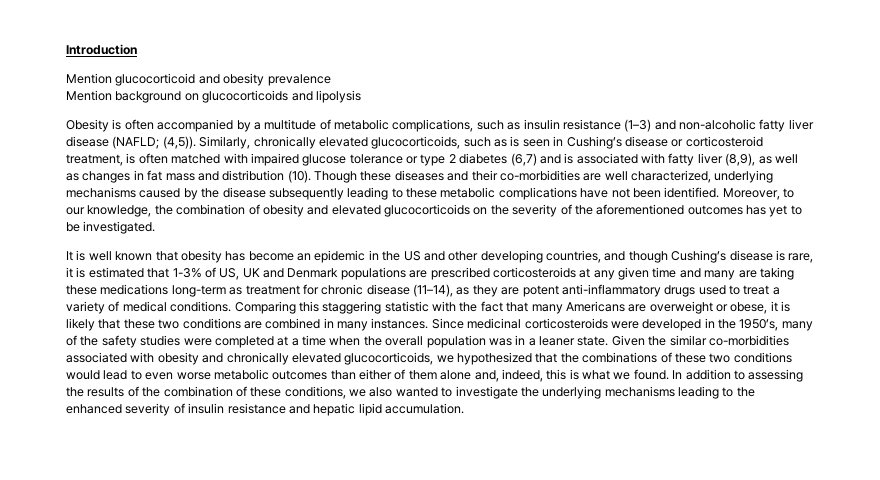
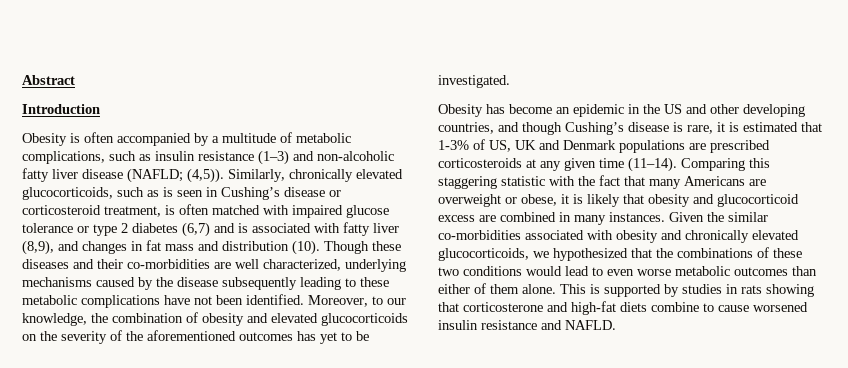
+ Abstract
- Mention glucocorticoid and obesity prevalence
- Mention background on glucocorticoids and lipolysis
- Similarly, chronically elevated glucocorticoids, such as is seen in Cushing’s disease or corticosteroid treatment, is often matched with impaired glucose tolerance or type 2 diabetes (6,7) and is associated with fatty liver (8,9), as well as changes in fat mass and distribution (10).
+ Similarly, chronically elevated glucocorticoids, such as is seen in Cushing’s disease or corticosteroid treatment, is often matched with impaired glucose tolerance or type 2 diabetes (6,7) and is associated with fatty liver (8,9), and changes in fat mass and distribution (10).
- It is well known that obesity has become an epidemic in the US and other developing countries, and though Cushing’s disease is rare, it is estimated that 1-3% of US, UK and Denmark populations are prescribed corticosteroids at any given time and many are taking these medications long-term as treatment for chronic disease (11–14), as they are potent anti-inflammatory drugs used to treat a variety of medical conditions.
+ Obesity has become an epidemic in the US and other developing countries, and though Cushing’s disease is rare, it is estimated that 1-3% of US, UK and Denmark populations are prescribed corticosteroids at any given time (11–14).
- Comparing this staggering statistic with the fact that many Americans are overweight or obese, it is likely that these two conditions are combined in many instances.
+ Comparing this staggering statistic with the fact that many Americans are overweight or obese, it is likely that obesity and glucocorticoid excess are combined in many instances.
- Since medicinal corticosteroids were developed in the 1950’s, many of the safety studies were completed at a time when the overall population was in a leaner state.
- Given the similar co-morbidities associated with obesity and chronically elevated glucocorticoids, we hypothesized that the combinations of these two conditions would lead to even worse metabolic outcomes than either of them alone and, indeed, this is what we found. In addition to assessing the results of the combination of these conditions, we also wanted to investigate the underlying mechanisms leading to the enhanced severity of insulin resistance and hepatic lipid accumulation.
+ Given the similar co-morbidities associated with obesity and chronically elevated glucocorticoids, we hypothesized that the combinations of these two conditions would lead to even worse metabolic outcomes than either of them alone. This is supported by studies in rats showing that corticosterone and high-fat diets combine to cause worsened insulin resistance and NAFLD.

